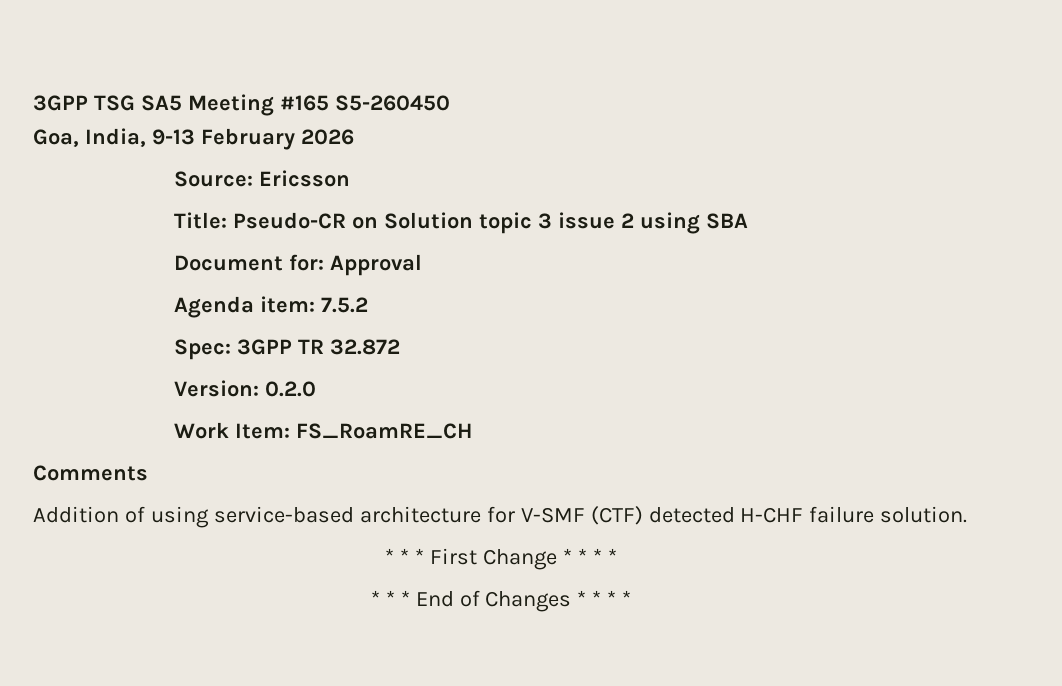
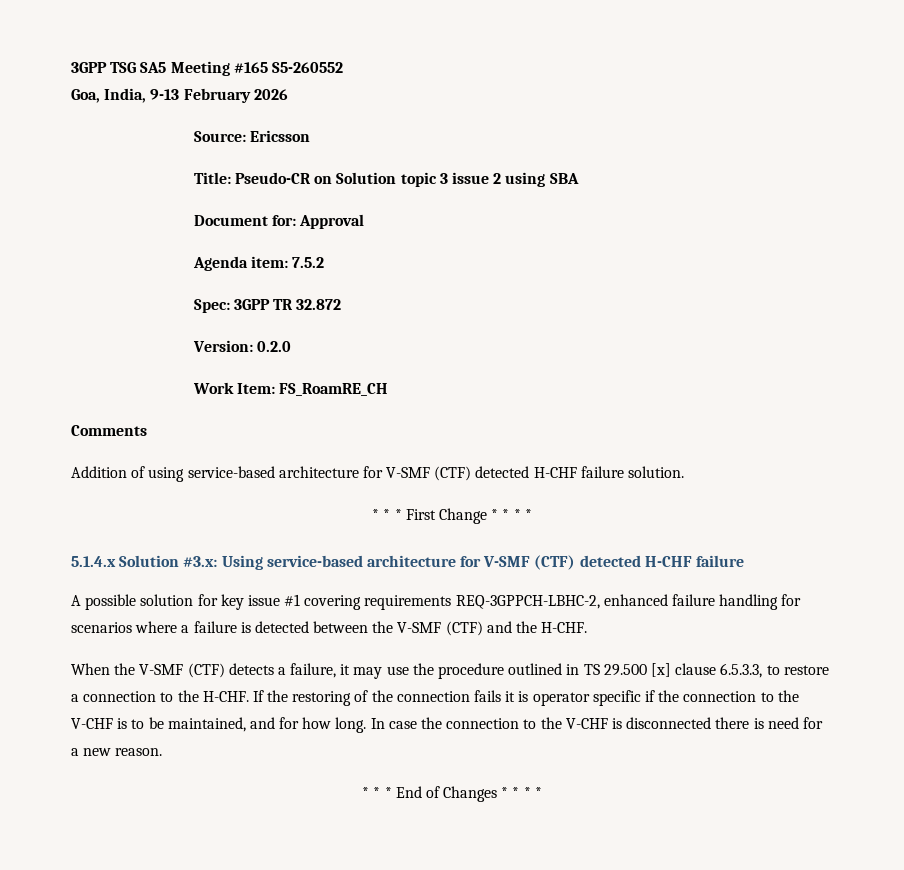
- 3GPP TSG SA5 Meeting #165 S5-260450
+ 3GPP TSG SA5 Meeting #165 S5-260552
+ 5.1.4.x Solution #3.x: Using service-based architecture for V-SMF (CTF) detected H-CHF failure
+ A possible solution for key issue #1 covering requirements REQ-3GPPCH-LBHC-2, enhanced failure handling for scenarios where a failure is detected between the V-SMF (CTF) and the H-CHF.
+ When the V-SMF (CTF) detects a failure, it may use the procedure outlined in TS 29.500 [x] clause 6.5.3.3, to restore a connection to the H-CHF. If the restoring of the connection fails it is operator specific if the connection to the V-CHF is to be maintained, and for how long. In case the connection to the V-CHF is disconnected there is need for a new reason.

